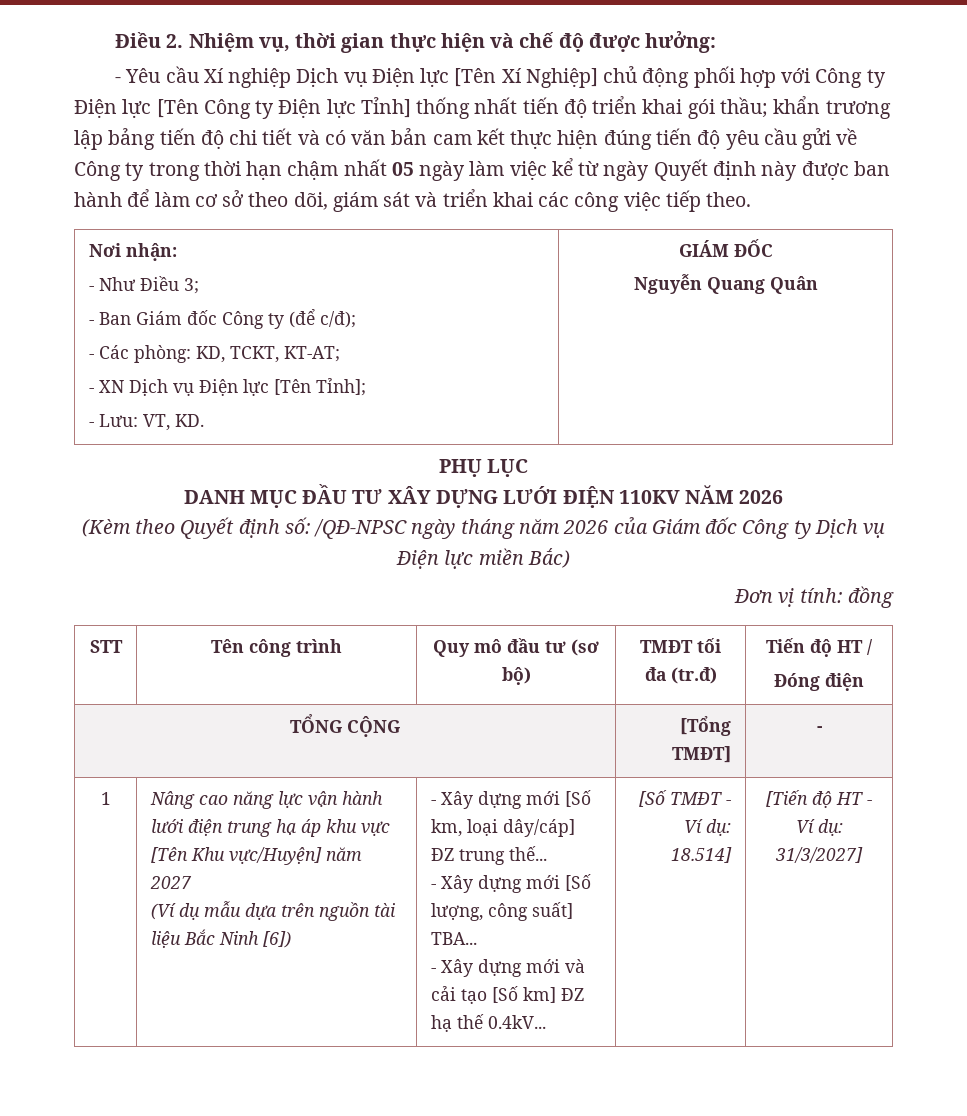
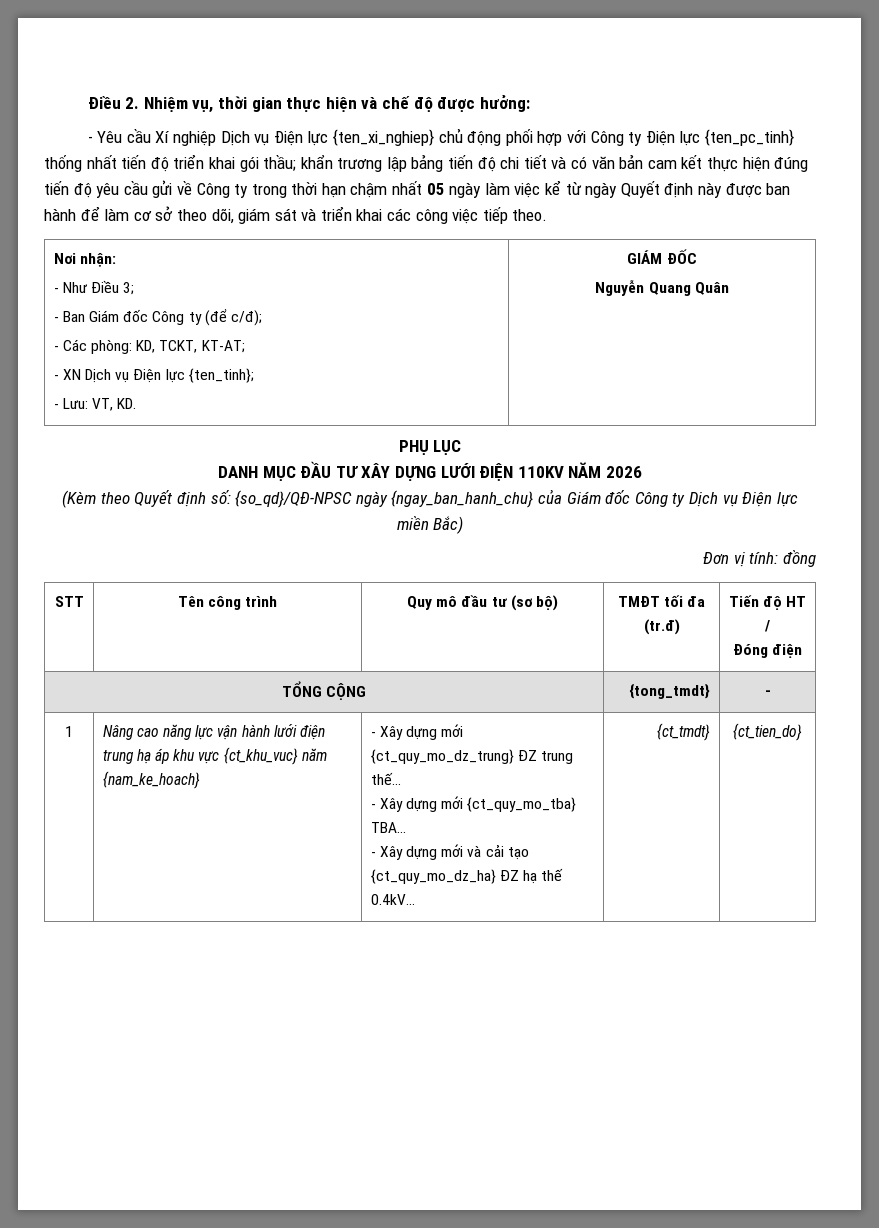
- - Yêu cầu Xí nghiệp Dịch vụ Điện lực [Tên Xí Nghiệp] chủ động phối hợp với Công ty Điện lực [Tên Công ty Điện lực Tỉnh] thống nhất tiến độ triển khai gói thầu;
+ - Yêu cầu Xí nghiệp Dịch vụ Điện lực {ten_xi_nghiep} chủ động phối hợp với Công ty Điện lực {ten_pc_tinh} thống nhất tiến độ triển khai gói thầu;
  Nơi nhận:
  - Như Điều 3;
  - Ban Giám đốc Công ty (để c/đ);
  - Các phòng: KD, TCKT, KT-AT;
- - XN Dịch vụ Điện lực [Tên Tỉnh];
+ - XN Dịch vụ Điện lực {ten_tinh};
- (Kèm theo Quyết định số: /QĐ-NPSC ngày tháng năm 2026 của Giám đốc Công ty Dịch vụ Điện lực miền Bắc)
+ (Kèm theo Quyết định số: {so_qd}/QĐ-NPSC ngày {ngay_ban_hanh_chu} của Giám đốc Công ty Dịch vụ Điện lực miền Bắc)
- TỔNG CỘNG | [Tổng TMĐT] | -
+ TỔNG CỘNG | {tong_tmdt} | -
- Nâng cao năng lực vận hành lưới điện trung hạ áp khu vực [Tên Khu vực/Huyện] năm 2027
- (Ví dụ mẫu dựa trên nguồn tài liệu Bắc Ninh [6]) | - Xây dựng mới [Số km, loại dây/cáp] ĐZ trung thế...
+ Nâng cao năng lực vận hành lưới điện trung hạ áp khu vực {ct_khu_vuc} năm {nam_ke_hoach} | - Xây dựng mới {ct_quy_mo_dz_trung} ĐZ trung thế...
- - Xây dựng mới [Số lượng, công suất] TBA...
+ - Xây dựng mới {ct_quy_mo_tba} TBA...
- - Xây dựng mới và cải tạo [Số km] ĐZ hạ thế 0.4kV...
+ - Xây dựng mới và cải tạo {ct_quy_mo_dz_ha} ĐZ hạ thế 0.4kV...
- [Số TMĐT - Ví dụ: 18.514] | [Tiến độ HT - Ví dụ: 31/3/2027]
+ {ct_tmdt} | {ct_tien_do}

